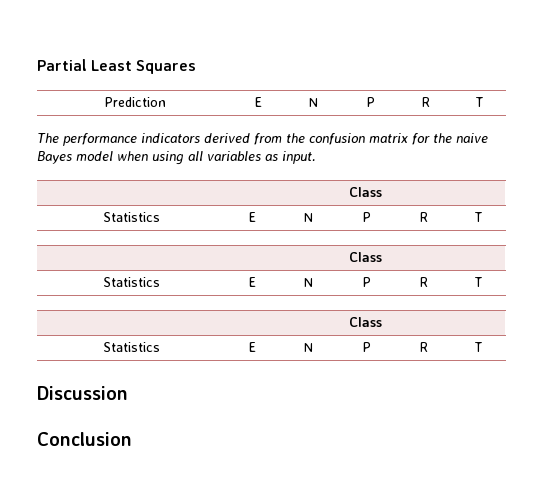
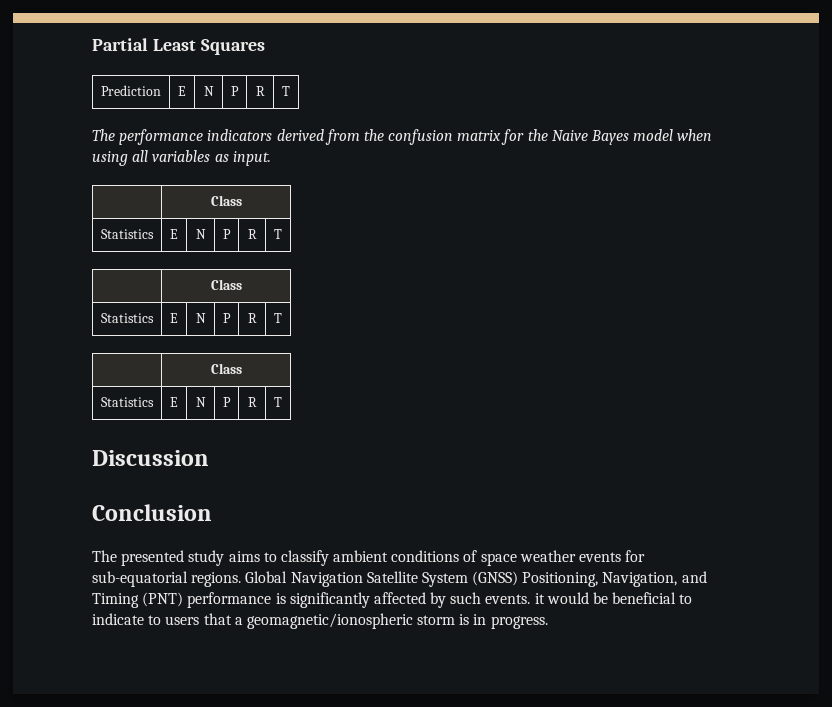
- The performance indicators derived from the confusion matrix for the naive Bayes model when using all variables as input.
+ The performance indicators derived from the confusion matrix for the Naive Bayes model when using all variables as input.
+ The presented study aims to classify ambient conditions of space weather events for sub-equatorial regions. Global Navigation Satellite System (GNSS) Positioning, Navigation, and Timing (PNT) performance is significantly affected by such events. it would be beneficial to indicate to users that a geomagnetic/ionospheric storm is in progress.

